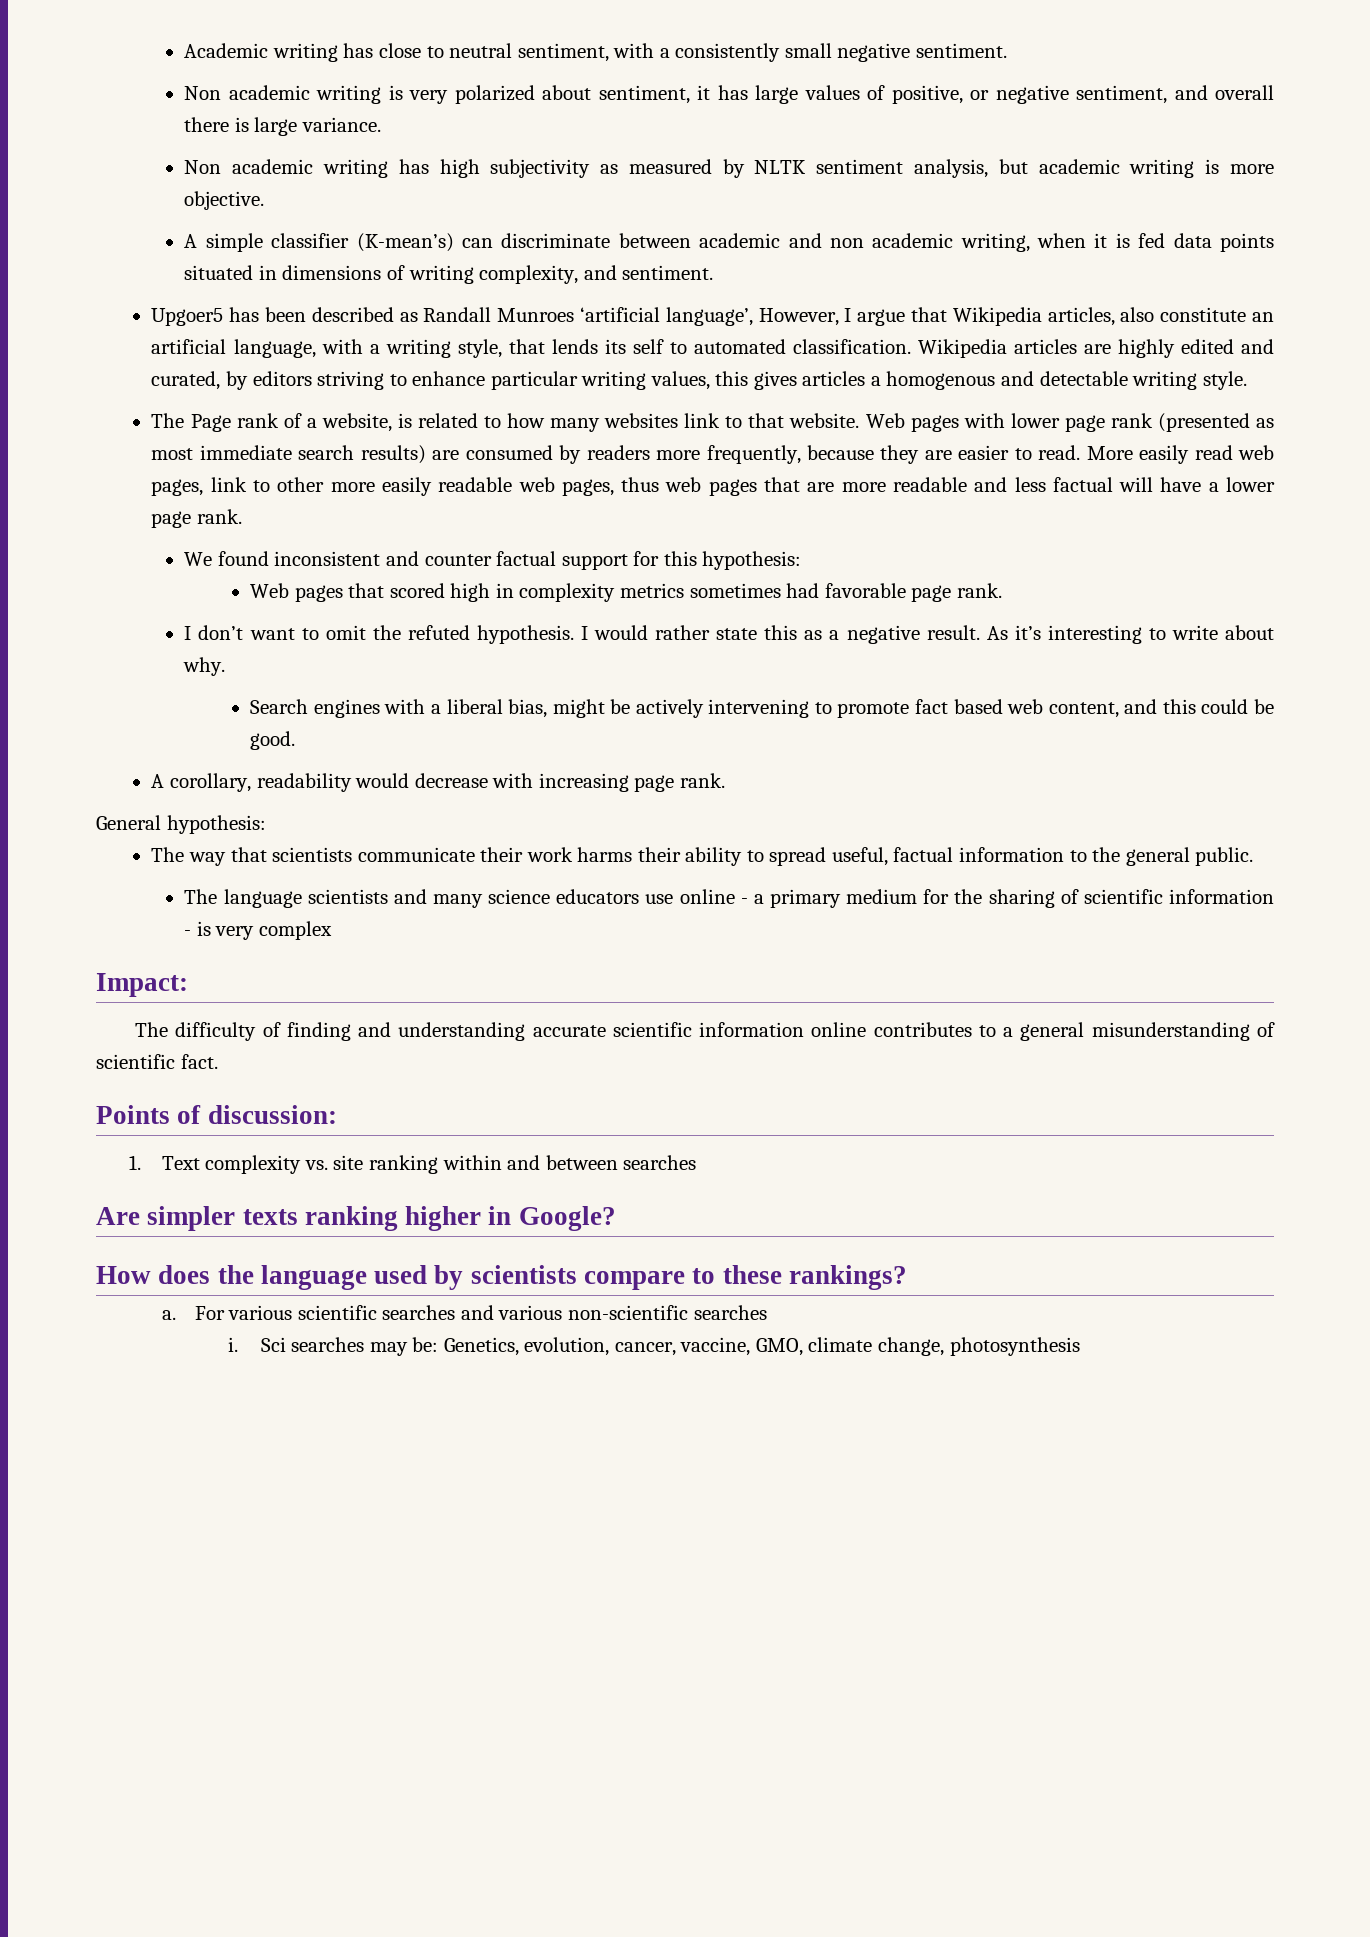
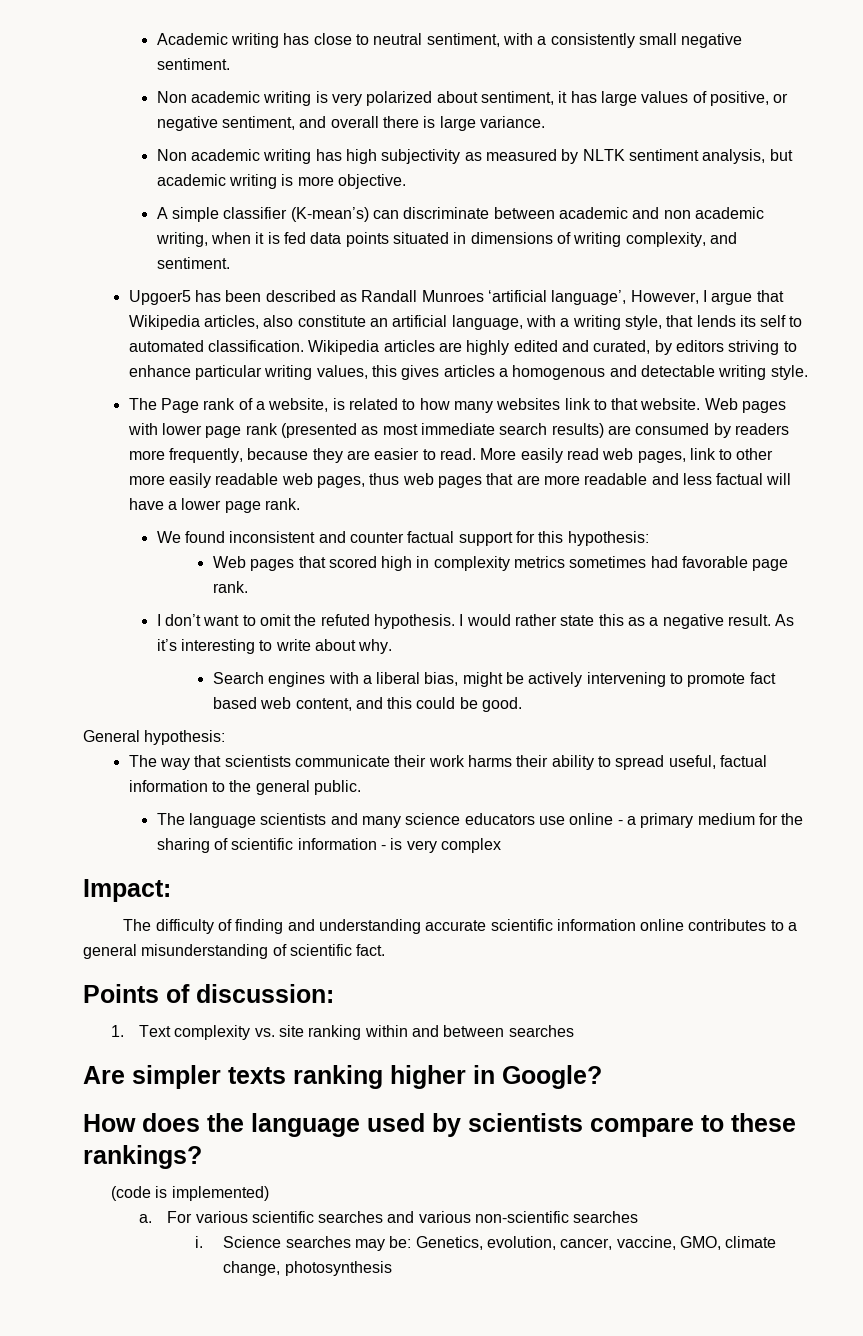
- A corollary, readability would decrease with increasing page rank.
+ (code is implemented)
- Sci searches may be: Genetics, evolution, cancer, vaccine, GMO, climate change, photosynthesis
+ Science searches may be: Genetics, evolution, cancer, vaccine, GMO, climate change, photosynthesis

